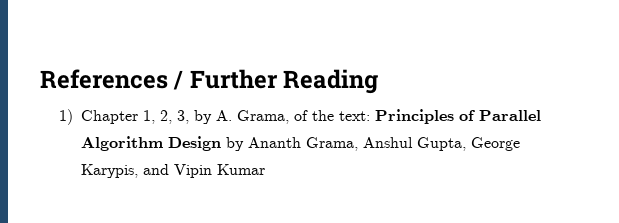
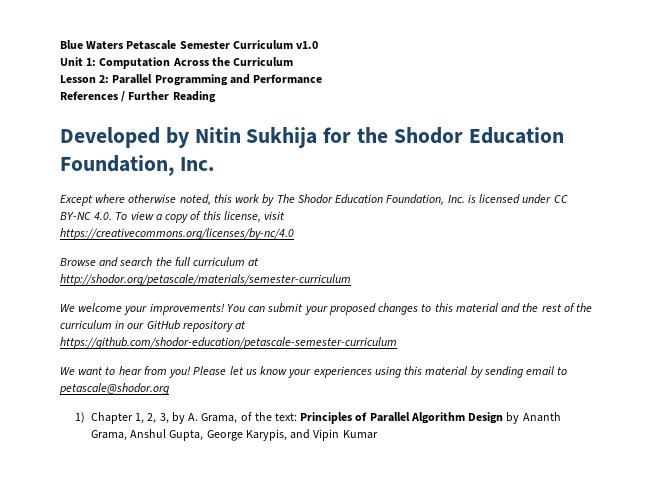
+ Blue Waters Petascale Semester Curriculum v1.0
+ Unit 1: Computation Across the Curriculum
+ Lesson 2: Parallel Programming and Performance
  References / Further Reading
+ Developed by Nitin Sukhija for the Shodor Education Foundation, Inc.
+ Except where otherwise noted, this work by The Shodor Education Foundation, Inc. is licensed under CC BY-NC 4.0. To view a copy of this license, visit
+ https://creativecommons.org/licenses/by-nc/4.0
+ Browse and search the full curriculum at
+ http://shodor.org/petascale/materials/semester-curriculum
+ We welcome your improvements! You can submit your proposed changes to this material and the rest of the curriculum in our GitHub repository at
+ https://github.com/shodor-education/petascale-semester-curriculum
+ We want to hear from you! Please let us know your experiences using this material by sending email to petascale@shodor.org

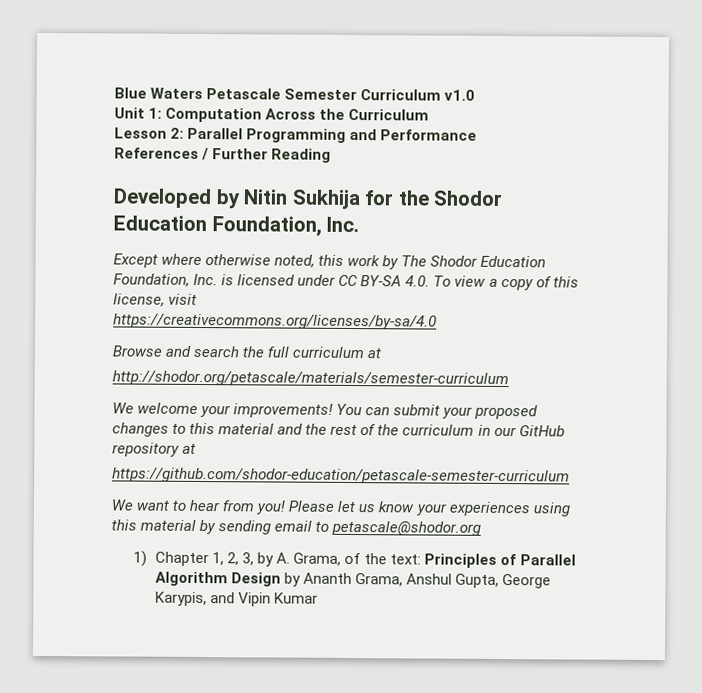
- Except where otherwise noted, this work by The Shodor Education Foundation, Inc. is licensed under CC BY-NC 4.0. To view a copy of this license, visit
+ Except where otherwise noted, this work by The Shodor Education Foundation, Inc. is licensed under CC BY-SA 4.0. To view a copy of this license, visit
- https://creativecommons.org/licenses/by-nc/4.0
+ https://creativecommons.org/licenses/by-sa/4.0

